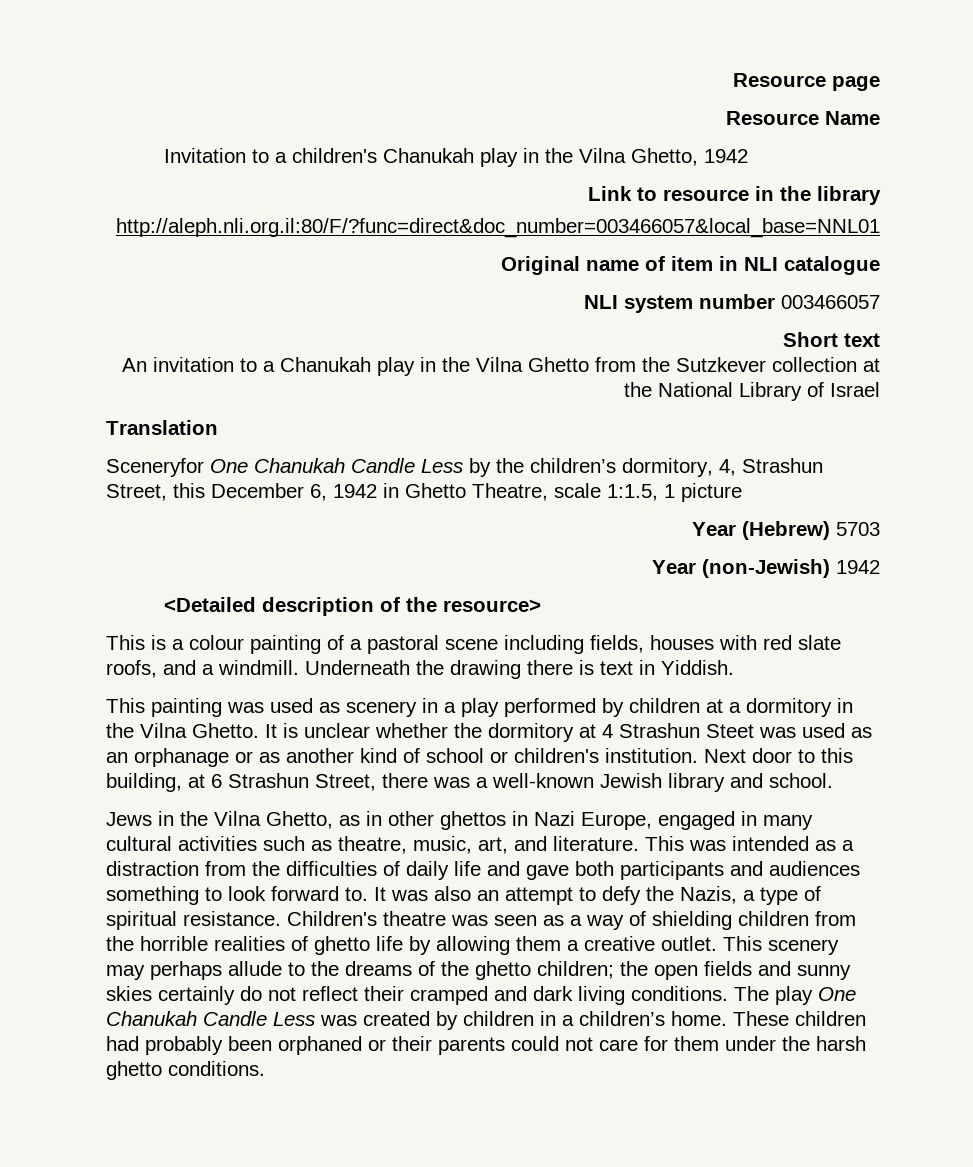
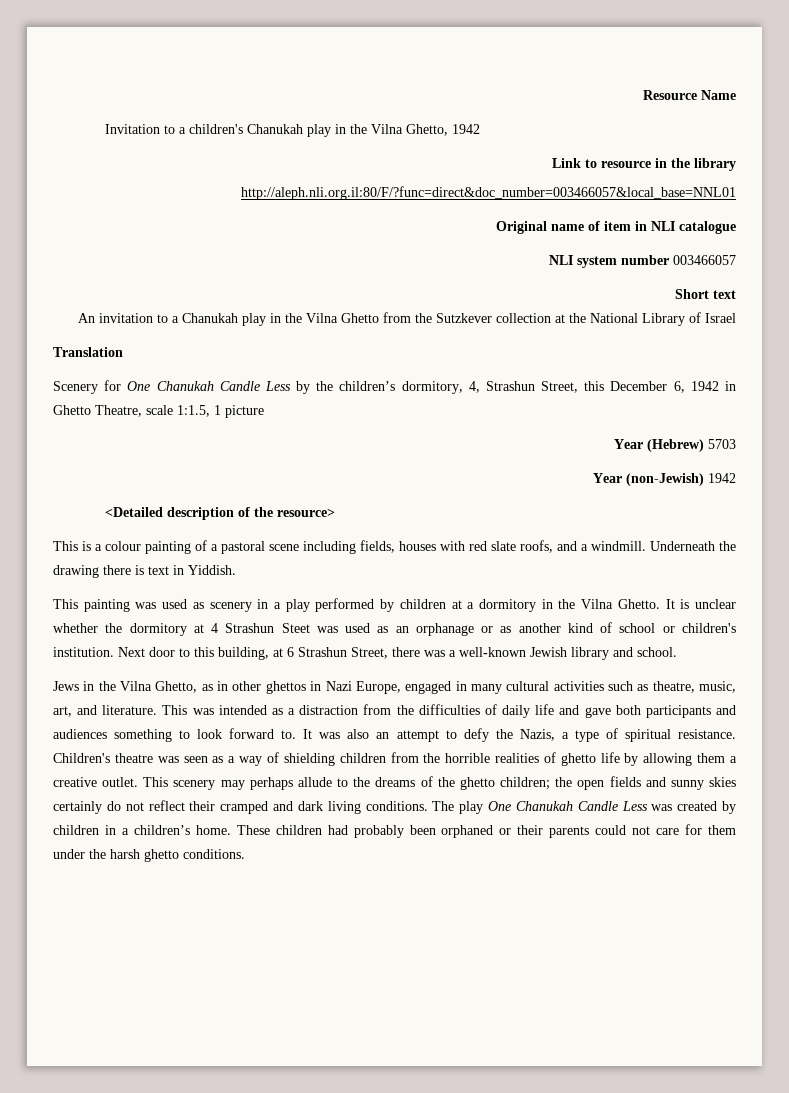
- Resource page
- Sceneryfor One Chanukah Candle Less by the children’s dormitory, 4, Strashun Street, this December 6, 1942 in Ghetto Theatre, scale 1:1.5, 1 picture
+ Scenery for One Chanukah Candle Less by the children’s dormitory, 4, Strashun Street, this December 6, 1942 in Ghetto Theatre, scale 1:1.5, 1 picture

